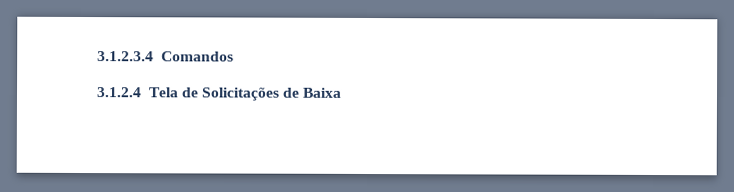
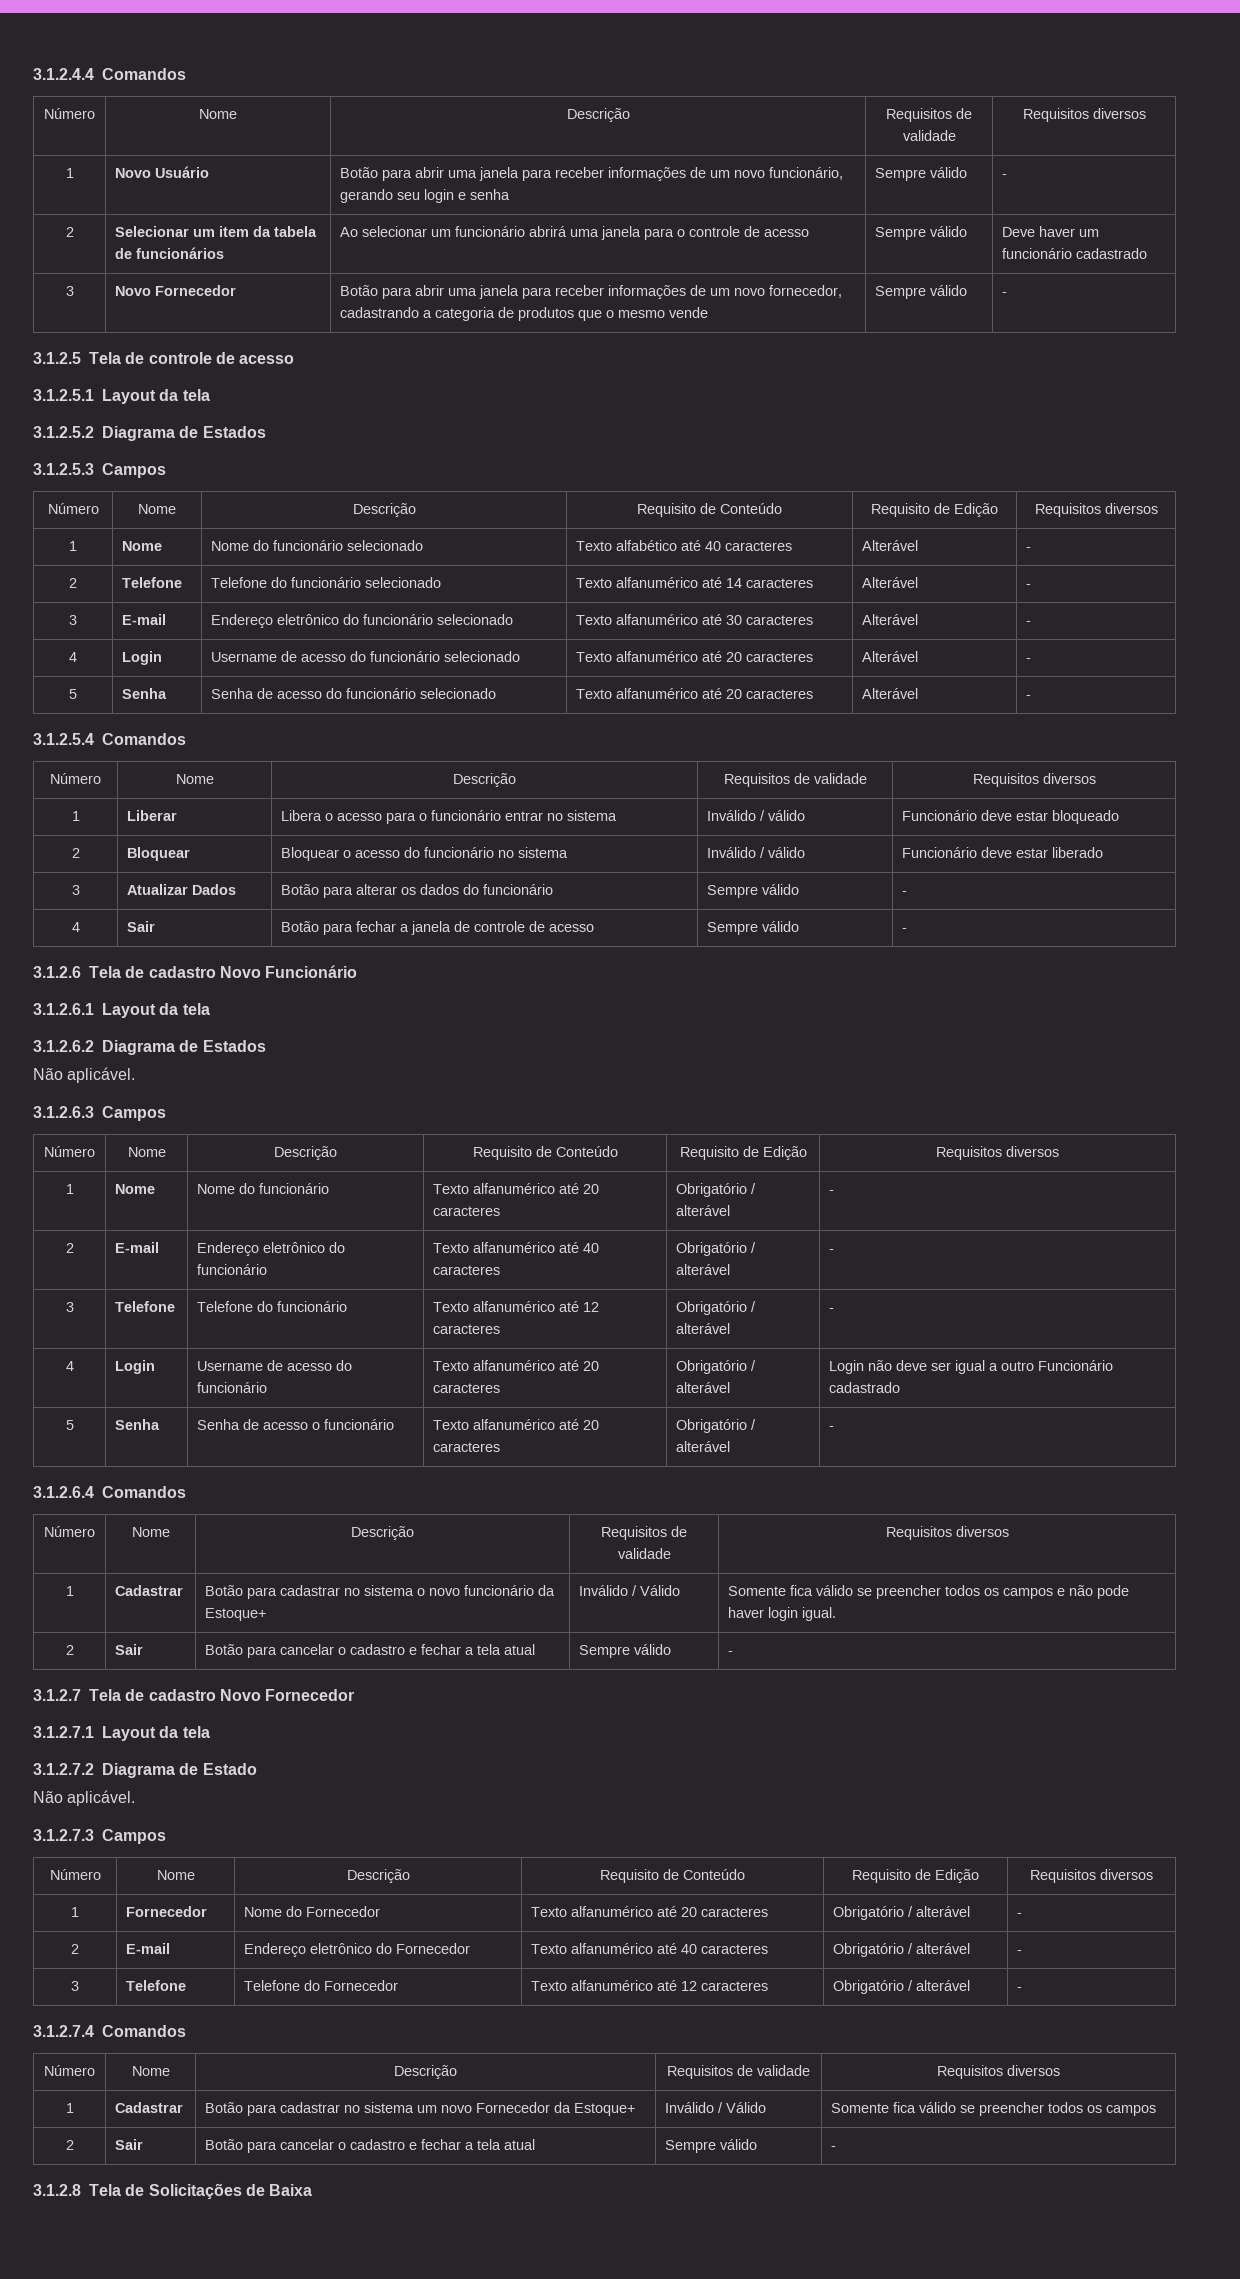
- 3.1.2.3.4 Comandos
- 3.1.2.4 Tela de Solicitações de Baixa
+ 3.1.2.4.4 Comandos
+ Número | Nome | Descrição | Requisitos de validade | Requisitos diversos
+ 1 | Novo Usuário | Botão para abrir uma janela para receber informações de um novo funcionário, gerando seu login e senha | Sempre válido | -
+ 2 | Selecionar um item da tabela de funcionários | Ao selecionar um funcionário abrirá uma janela para o controle de acesso | Sempre válido | Deve haver um funcionário cadastrado
+ 3 | Novo Fornecedor | Botão para abrir uma janela para receber informações de um novo fornecedor, cadastrando a categoria de produtos que o mesmo vende | Sempre válido | -
+ 3.1.2.5 Tela de controle de acesso
+ 3.1.2.5.1 Layout da tela
+ 3.1.2.5.2 Diagrama de Estados
+ 3.1.2.5.3 Campos
+ Número | Nome | Descrição | Requisito de Conteúdo | Requisito de Edição | Requisitos diversos
+ 1 | Nome | Nome do funcionário selecionado | Texto alfabético até 40 caracteres | Alterável | -
+ 2 | Telefone | Telefone do funcionário selecionado | Texto alfanumérico até 14 caracteres | Alterável | -
+ 3 | E-mail | Endereço eletrônico do funcionário selecionado | Texto alfanumérico até 30 caracteres | Alterável | -
+ 4 | Login | Username de acesso do funcionário selecionado | Texto alfanumérico até 20 caracteres | Alterável | -
+ 5 | Senha | Senha de acesso do funcionário selecionado | Texto alfanumérico até 20 caracteres | Alterável | -
+ 3.1.2.5.4 Comandos
+ Número | Nome | Descrição | Requisitos de validade | Requisitos diversos
+ 1 | Liberar | Libera o acesso para o funcionário entrar no sistema | Inválido / válido | Funcionário deve estar bloqueado
+ 2 | Bloquear | Bloquear o acesso do funcionário no sistema | Inválido / válido | Funcionário deve estar liberado
+ 3 | Atualizar Dados | Botão para alterar os dados do funcionário | Sempre válido | -
+ 4 | Sair | Botão para fechar a janela de controle de acesso | Sempre válido | -
+ 3.1.2.6 Tela de cadastro Novo Funcionário
+ 3.1.2.6.1 Layout da tela
+ 3.1.2.6.2 Diagrama de Estados
+ Não aplicável.
+ 3.1.2.6.3 Campos
+ Número | Nome | Descrição | Requisito de Conteúdo | Requisito de Edição | Requisitos diversos
+ 1 | Nome | Nome do funcionário | Texto alfanumérico até 20 caracteres | Obrigatório / alterável | -
+ 2 | E-mail | Endereço eletrônico do funcionário | Texto alfanumérico até 40 caracteres | Obrigatório / alterável | -
+ 3 | Telefone | Telefone do funcionário | Texto alfanumérico até 12 caracteres | Obrigatório / alterável | -
+ 4 | Login | Username de acesso do funcionário | Texto alfanumérico até 20 caracteres | Obrigatório / alterável | Login não deve ser igual a outro Funcionário cadastrado
+ 5 | Senha | Senha de acesso o funcionário | Texto alfanumérico até 20 caracteres | Obrigatório / alterável | -
+ 3.1.2.6.4 Comandos
+ Número | Nome | Descrição | Requisitos de validade | Requisitos diversos
+ 1 | Cadastrar | Botão para cadastrar no sistema o novo funcionário da Estoque+ | Inválido / Válido | Somente fica válido se preencher todos os campos e não pode haver login igual.
+ 2 | Sair | Botão para cancelar o cadastro e fechar a tela atual | Sempre válido | -
+ 3.1.2.7 Tela de cadastro Novo Fornecedor
+ 3.1.2.7.1 Layout da tela
+ 3.1.2.7.2 Diagrama de Estado
+ Não aplicável.
+ 3.1.2.7.3 Campos
+ Número | Nome | Descrição | Requisito de Conteúdo | Requisito de Edição | Requisitos diversos
+ 1 | Fornecedor | Nome do Fornecedor | Texto alfanumérico até 20 caracteres | Obrigatório / alterável | -
+ 2 | E-mail | Endereço eletrônico do Fornecedor | Texto alfanumérico até 40 caracteres | Obrigatório / alterável | -
+ 3 | Telefone | Telefone do Fornecedor | Texto alfanumérico até 12 caracteres | Obrigatório / alterável | -
+ 3.1.2.7.4 Comandos
+ Número | Nome | Descrição | Requisitos de validade | Requisitos diversos
+ 1 | Cadastrar | Botão para cadastrar no sistema um novo Fornecedor da Estoque+ | Inválido / Válido | Somente fica válido se preencher todos os campos
+ 2 | Sair | Botão para cancelar o cadastro e fechar a tela atual | Sempre válido | -
+ 3.1.2.8 Tela de Solicitações de Baixa

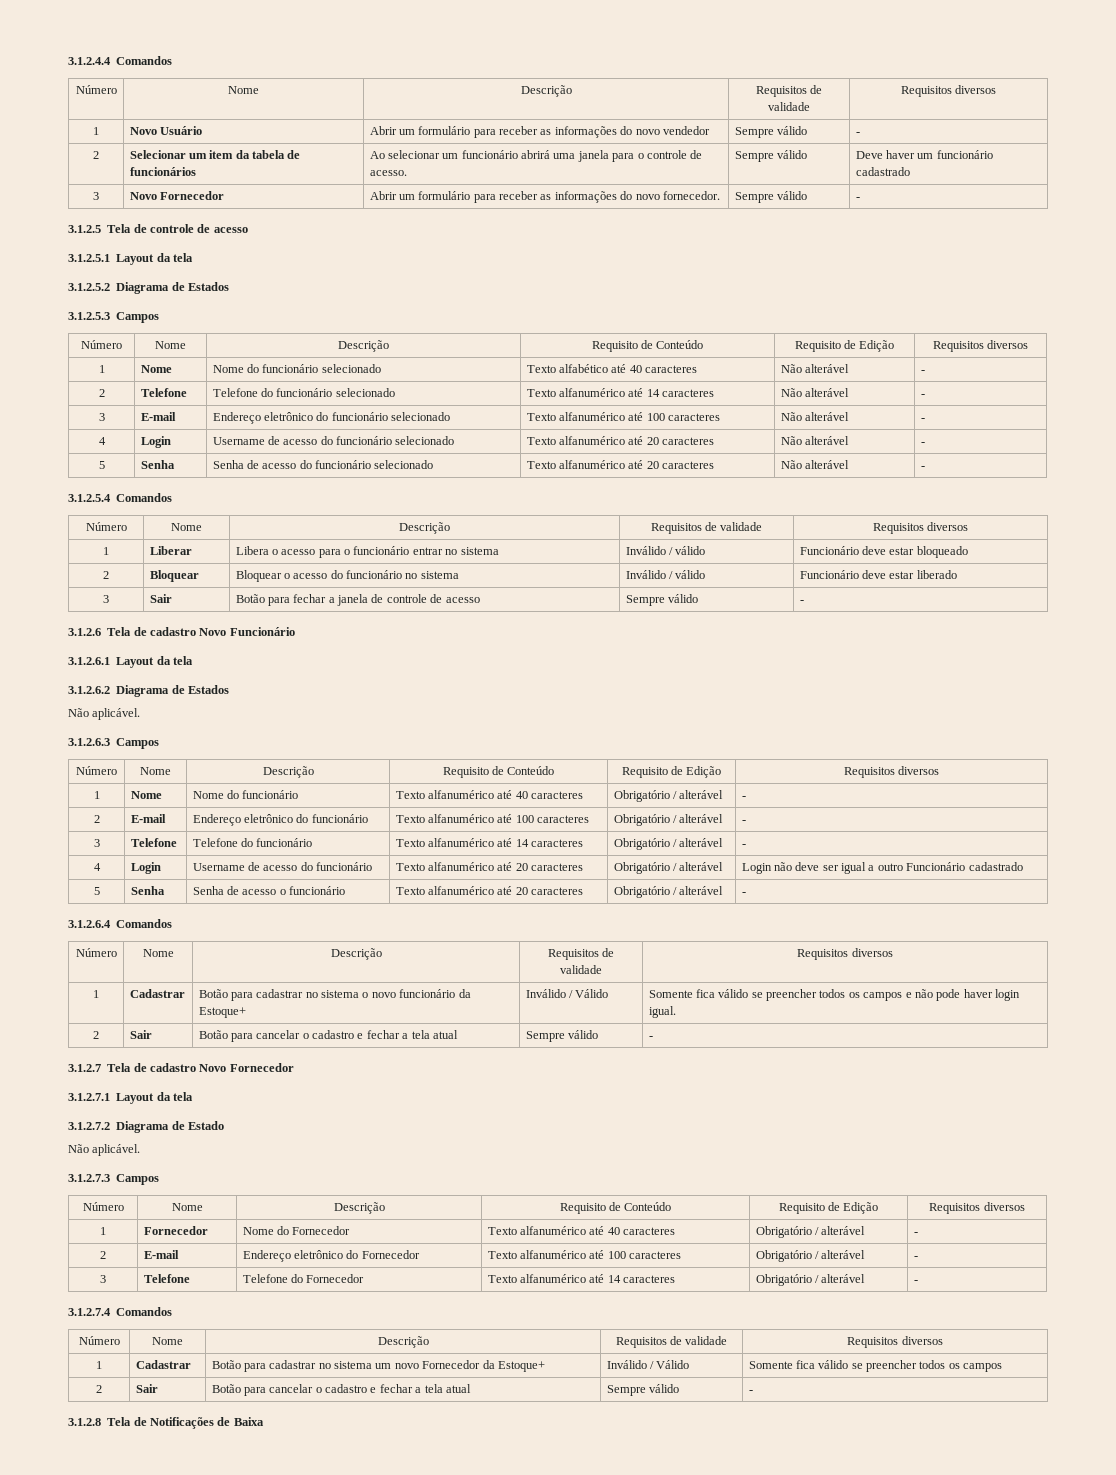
- 1 | Novo Usuário | Botão para abrir uma janela para receber informações de um novo funcionário, gerando seu login e senha | Sempre válido | -
+ 1 | Novo Usuário | Abrir um formulário para receber as informações do novo vendedor | Sempre válido | -
- 2 | Selecionar um item da tabela de funcionários | Ao selecionar um funcionário abrirá uma janela para o controle de acesso | Sempre válido | Deve haver um funcionário cadastrado
+ 2 | Selecionar um item da tabela de funcionários | Ao selecionar um funcionário abrirá uma janela para o controle de acesso. | Sempre válido | Deve haver um funcionário cadastrado
- 3 | Novo Fornecedor | Botão para abrir uma janela para receber informações de um novo fornecedor, cadastrando a categoria de produtos que o mesmo vende | Sempre válido | -
+ 3 | Novo Fornecedor | Abrir um formulário para receber as informações do novo fornecedor. | Sempre válido | -
- 1 | Nome | Nome do funcionário selecionado | Texto alfabético até 40 caracteres | Alterável | -
+ 1 | Nome | Nome do funcionário selecionado | Texto alfabético até 40 caracteres | Não alterável | -
- 2 | Telefone | Telefone do funcionário selecionado | Texto alfanumérico até 14 caracteres | Alterável | -
+ 2 | Telefone | Telefone do funcionário selecionado | Texto alfanumérico até 14 caracteres | Não alterável | -
- 3 | E-mail | Endereço eletrônico do funcionário selecionado | Texto alfanumérico até 30 caracteres | Alterável | -
+ 3 | E-mail | Endereço eletrônico do funcionário selecionado | Texto alfanumérico até 100 caracteres | Não alterável | -
- 4 | Login | Username de acesso do funcionário selecionado | Texto alfanumérico até 20 caracteres | Alterável | -
+ 4 | Login | Username de acesso do funcionário selecionado | Texto alfanumérico até 20 caracteres | Não alterável | -
- 5 | Senha | Senha de acesso do funcionário selecionado | Texto alfanumérico até 20 caracteres | Alterável | -
+ 5 | Senha | Senha de acesso do funcionário selecionado | Texto alfanumérico até 20 caracteres | Não alterável | -
- 3 | Atualizar Dados | Botão para alterar os dados do funcionário | Sempre válido | -
- 4 | Sair | Botão para fechar a janela de controle de acesso | Sempre válido | -
+ 3 | Sair | Botão para fechar a janela de controle de acesso | Sempre válido | -
- 1 | Nome | Nome do funcionário | Texto alfanumérico até 20 caracteres | Obrigatório / alterável | -
+ 1 | Nome | Nome do funcionário | Texto alfanumérico até 40 caracteres | Obrigatório / alterável | -
- 2 | E-mail | Endereço eletrônico do funcionário | Texto alfanumérico até 40 caracteres | Obrigatório / alterável | -
+ 2 | E-mail | Endereço eletrônico do funcionário | Texto alfanumérico até 100 caracteres | Obrigatório / alterável | -
- 3 | Telefone | Telefone do funcionário | Texto alfanumérico até 12 caracteres | Obrigatório / alterável | -
+ 3 | Telefone | Telefone do funcionário | Texto alfanumérico até 14 caracteres | Obrigatório / alterável | -
- 1 | Fornecedor | Nome do Fornecedor | Texto alfanumérico até 20 caracteres | Obrigatório / alterável | -
+ 1 | Fornecedor | Nome do Fornecedor | Texto alfanumérico até 40 caracteres | Obrigatório / alterável | -
- 2 | E-mail | Endereço eletrônico do Fornecedor | Texto alfanumérico até 40 caracteres | Obrigatório / alterável | -
+ 2 | E-mail | Endereço eletrônico do Fornecedor | Texto alfanumérico até 100 caracteres | Obrigatório / alterável | -
- 3 | Telefone | Telefone do Fornecedor | Texto alfanumérico até 12 caracteres | Obrigatório / alterável | -
+ 3 | Telefone | Telefone do Fornecedor | Texto alfanumérico até 14 caracteres | Obrigatório / alterável | -
- 3.1.2.8 Tela de Solicitações de Baixa
+ 3.1.2.8 Tela de Notificações de Baixa

